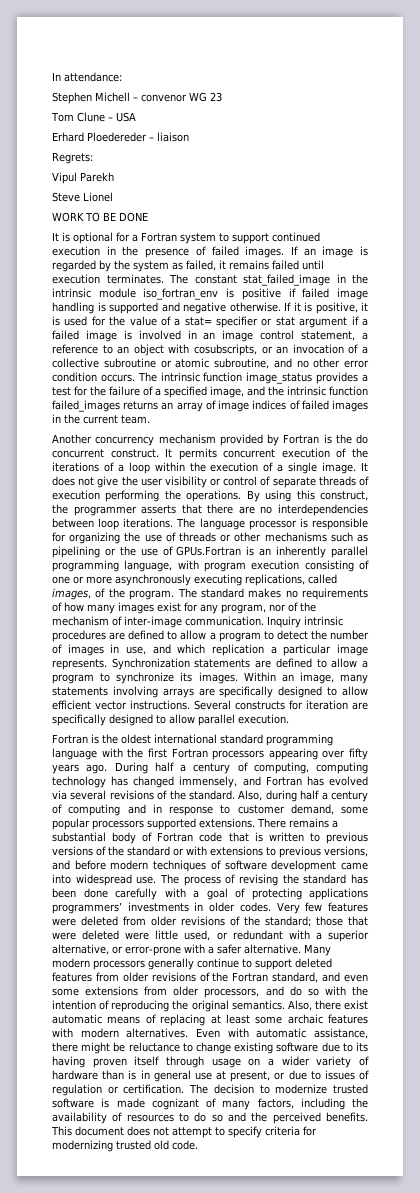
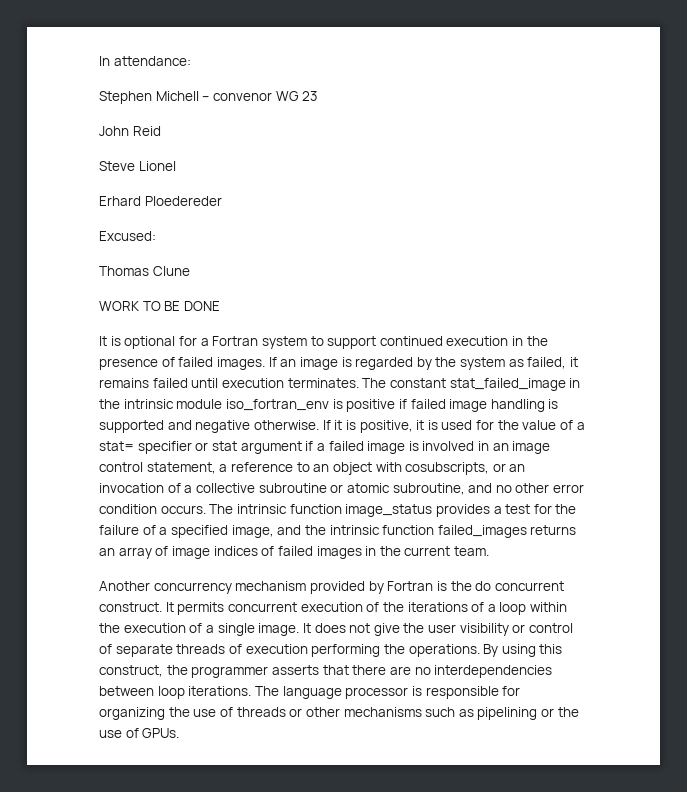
- Tom Clune – USA
- Erhard Ploedereder – liaison
- Regrets:
- Vipul Parekh
+ John Reid
  Steve Lionel
+ Erhard Ploedereder
+ Excused:
+ Thomas Clune
- The language processor is responsible for organizing the use of threads or other mechanisms such as pipelining or the use of GPUs.Fortran is an inherently parallel programming language, with program execution consisting of one or more asynchronously executing replications, called images, of the program. The standard makes no requirements of how many images exist for any program, nor of the mechanism of inter-image communication. Inquiry intrinsic procedures are defined to allow a program to detect the number of images in use, and which replication a particular image represents. Synchronization statements are defined to allow a program to synchronize its images. Within an image, many statements involving arrays are specifically designed to allow efficient vector instructions. Several constructs for iteration are specifically designed to allow parallel execution.
- Fortran is the oldest international standard programming language with the first Fortran processors appearing over fifty years ago. During half a century of computing, computing technology has changed immensely, and Fortran has evolved via several revisions of the standard. Also, during half a century of computing and in response to customer demand, some popular processors supported extensions. There remains a substantial body of Fortran code that is written to previous versions of the standard or with extensions to previous versions, and before modern techniques of software development came into widespread use. The process of revising the standard has been done carefully with a goal of protecting applications programmers’ investments in older codes. Very few features were deleted from older revisions of the standard; those that were deleted were little used, or redundant with a superior alternative, or error-prone with a safer alternative. Many modern processors generally continue to support deleted features from older revisions of the Fortran standard, and even some extensions from older processors, and do so with the intention of reproducing the original semantics. Also, there exist automatic means of replacing at least some archaic features with modern alternatives. Even with automatic assistance, there might be reluctance to change existing software due to its having proven itself through usage on a wider variety of hardware than is in general use at present, or due to issues of regulation or certification. The decision to modernize trusted software is made cognizant of many factors, including the availability of resources to do so and the perceived benefits. This document does not attempt to specify criteria for modernizing trusted old code.
+ The language processor is responsible for organizing the use of threads or other mechanisms such as pipelining or the use of GPUs.

